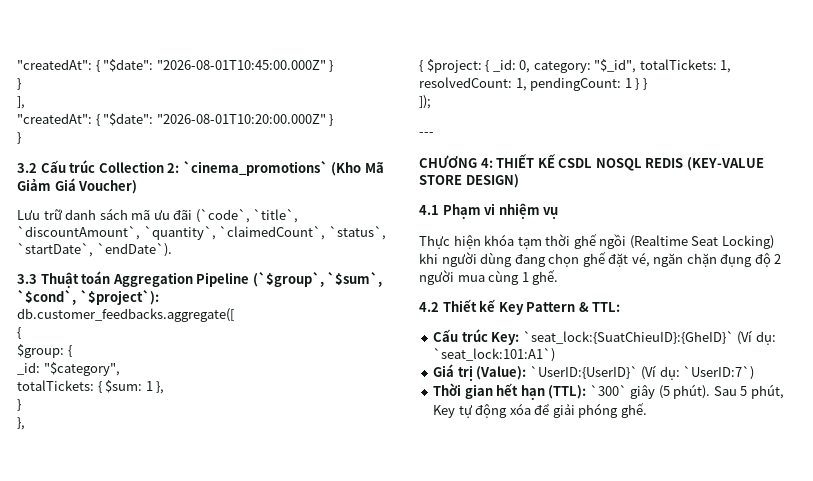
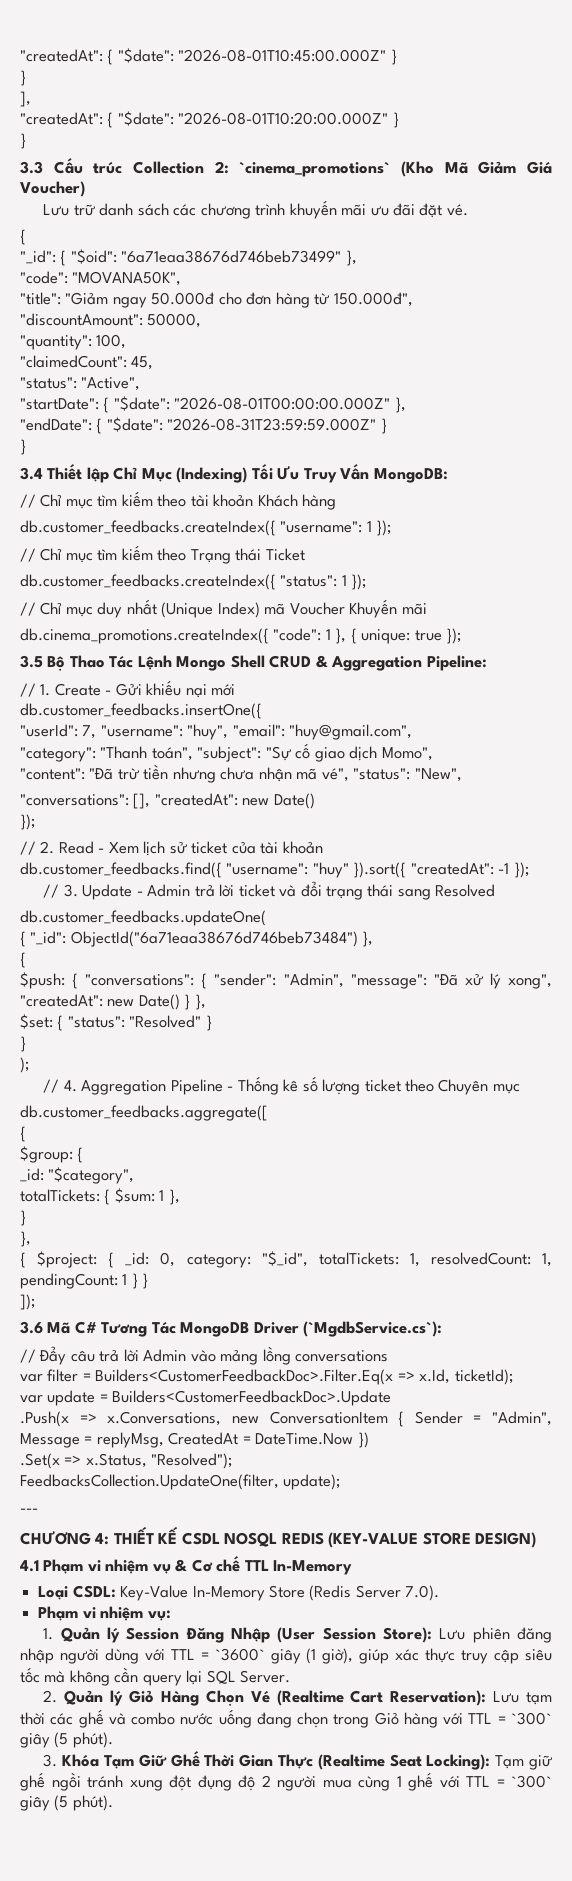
- 3.2 Cấu trúc Collection 2: `cinema_promotions` (Kho Mã Giảm Giá Voucher)
+ 3.3 Cấu trúc Collection 2: `cinema_promotions` (Kho Mã Giảm Giá Voucher)
- Lưu trữ danh sách mã ưu đãi (`code`, `title`, `discountAmount`, `quantity`, `claimedCount`, `status`, `startDate`, `endDate`).
- 3.3 Thuật toán Aggregation Pipeline (`$group`, `$sum`, `$cond`, `$project`):
+ Lưu trữ danh sách các chương trình khuyến mãi ưu đãi đặt vé.
+ {
+ "_id": { "$oid": "6a71eaa38676d746beb73499" },
+ "code": "MOVANA50K",
+ "title": "Giảm ngay 50.000đ cho đơn hàng từ 150.000đ",
+ "discountAmount": 50000,
+ "quantity": 100,
+ "claimedCount": 45,
+ "status": "Active",
+ "startDate": { "$date": "2026-08-01T00:00:00.000Z" },
+ "endDate": { "$date": "2026-08-31T23:59:59.000Z" }
+ }
+ 3.4 Thiết lập Chỉ Mục (Indexing) Tối Ưu Truy Vấn MongoDB:
+ // Chỉ mục tìm kiếm theo tài khoản Khách hàng
+ db.customer_feedbacks.createIndex({ "username": 1 });
+ // Chỉ mục tìm kiếm theo Trạng thái Ticket
+ db.customer_feedbacks.createIndex({ "status": 1 });
+ // Chỉ mục duy nhất (Unique Index) mã Voucher Khuyến mãi
+ db.cinema_promotions.createIndex({ "code": 1 }, { unique: true });
+ 3.5 Bộ Thao Tác Lệnh Mongo Shell CRUD & Aggregation Pipeline:
+ // 1. Create - Gửi khiếu nại mới
+ db.customer_feedbacks.insertOne({
+ "userId": 7, "username": "huy", "email": "huy@gmail.com",
+ "category": "Thanh toán", "subject": "Sự cố giao dịch Momo",
+ "content": "Đã trừ tiền nhưng chưa nhận mã vé", "status": "New",
+ "conversations": [], "createdAt": new Date()
+ });
+ // 2. Read - Xem lịch sử ticket của tài khoản
+ db.customer_feedbacks.find({ "username": "huy" }).sort({ "createdAt": -1 });
+ // 3. Update - Admin trả lời ticket và đổi trạng thái sang Resolved
+ db.customer_feedbacks.updateOne(
+ { "_id": ObjectId("6a71eaa38676d746beb73484") },
+ {
+ $push: { "conversations": { "sender": "Admin", "message": "Đã xử lý xong", "createdAt": new Date() } },
+ $set: { "status": "Resolved" }
+ }
+ );
+ // 4. Aggregation Pipeline - Thống kê số lượng ticket theo Chuyên mục
+ 3.6 Mã C# Tương Tác MongoDB Driver (`MgdbService.cs`):
+ // Đẩy câu trả lời Admin vào mảng lồng conversations
+ var filter = Builders<CustomerFeedbackDoc>.Filter.Eq(x => x.Id, ticketId);
+ var update = Builders<CustomerFeedbackDoc>.Update
+ .Push(x => x.Conversations, new ConversationItem { Sender = "Admin", Message = replyMsg, CreatedAt = DateTime.Now })
+ .Set(x => x.Status, "Resolved");
+ FeedbacksCollection.UpdateOne(filter, update);
- 4.1 Phạm vi nhiệm vụ
- Thực hiện khóa tạm thời ghế ngồi (Realtime Seat Locking) khi người dùng đang chọn ghế đặt vé, ngăn chặn đụng độ 2 người mua cùng 1 ghế.
- 4.2 Thiết kế Key Pattern & TTL:
- Cấu trúc Key: `seat_lock:{SuatChieuID}:{GheID}` (Ví dụ: `seat_lock:101:A1`)
- Giá trị (Value): `UserID:{UserID}` (Ví dụ: `UserID:7`)
- Thời gian hết hạn (TTL): `300` giây (5 phút). Sau 5 phút, Key tự động xóa để giải phóng ghế.
+ 4.1 Phạm vi nhiệm vụ & Cơ chế TTL In-Memory
+ Loại CSDL: Key-Value In-Memory Store (Redis Server 7.0).
+ Phạm vi nhiệm vụ:
+ 1. Quản lý Session Đăng Nhập (User Session Store): Lưu phiên đăng nhập người dùng với TTL = `3600` giây (1 giờ), giúp xác thực truy cập siêu tốc mà không cần query lại SQL Server.
+ 2. Quản lý Giỏ Hàng Chọn Vé (Realtime Cart Reservation): Lưu tạm thời các ghế và combo nước uống đang chọn trong Giỏ hàng với TTL = `300` giây (5 phút).
+ 3. Khóa Tạm Giữ Ghế Thời Gian Thực (Realtime Seat Locking): Tạm giữ ghế ngồi tránh xung đột đụng độ 2 người mua cùng 1 ghế với TTL = `300` giây (5 phút).

